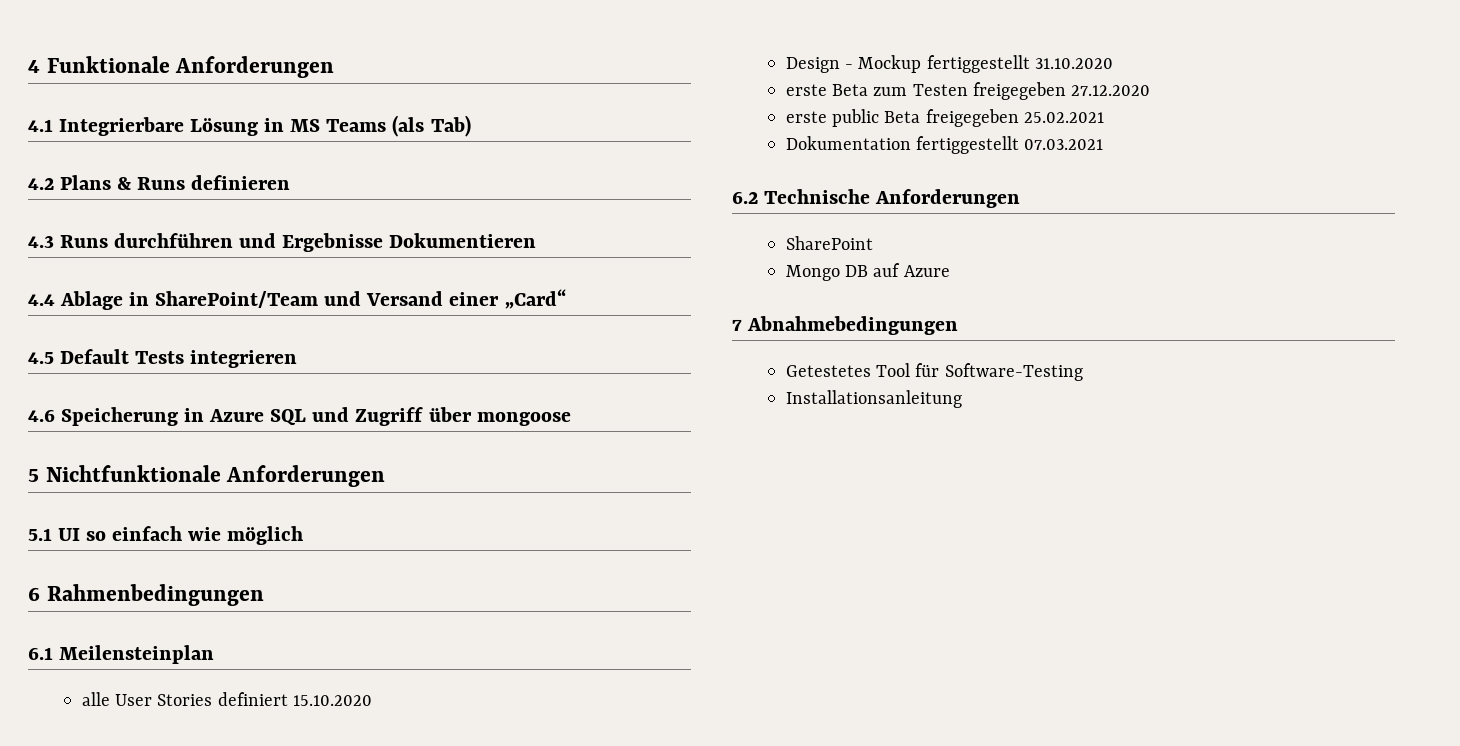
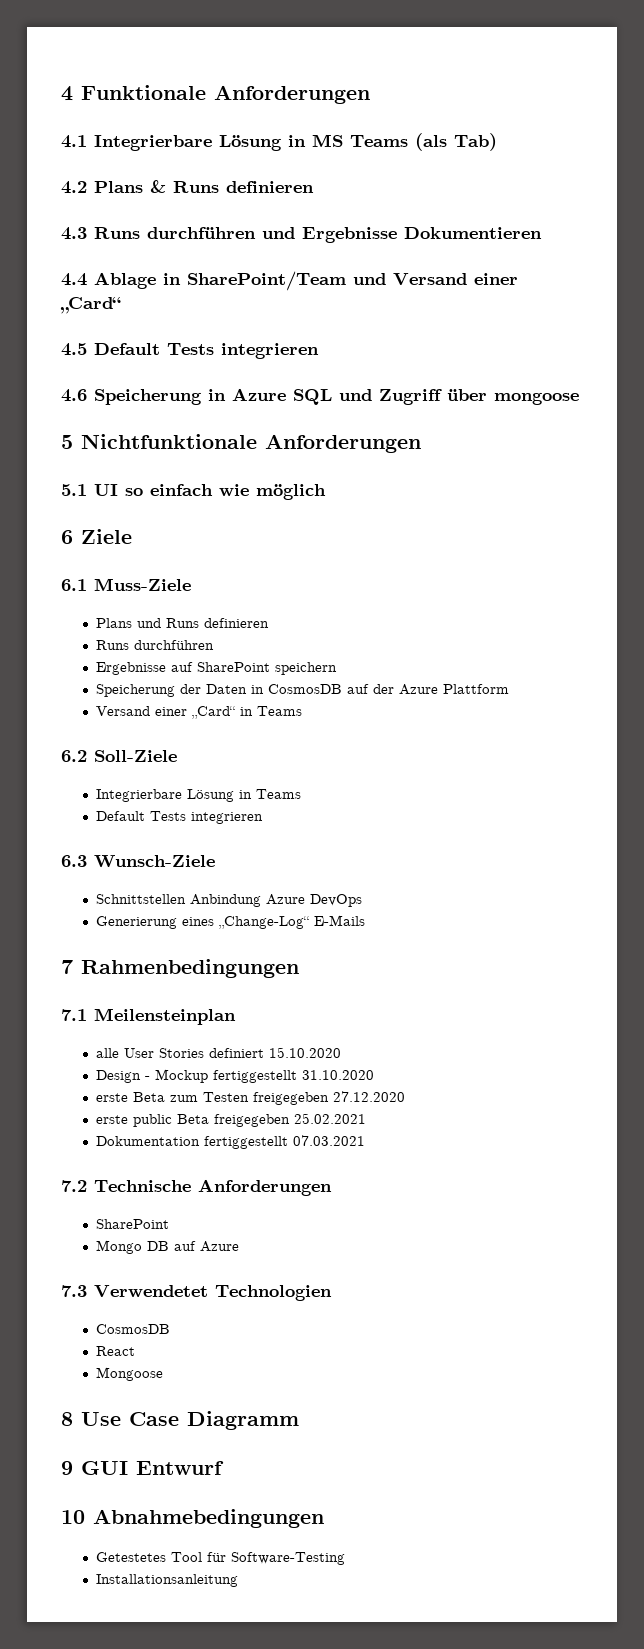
- 6 Rahmenbedingungen
+ 6 Ziele
+ 6.1 Muss-Ziele
+ Plans und Runs definieren
+ Runs durchführen
+ Ergebnisse auf SharePoint speichern
+ Speicherung der Daten in CosmosDB auf der Azure Plattform
+ Versand einer „Card“ in Teams
+ 6.2 Soll-Ziele
+ Integrierbare Lösung in Teams
+ Default Tests integrieren
+ 6.3 Wunsch-Ziele
+ Schnittstellen Anbindung Azure DevOps
+ Generierung eines „Change-Log“ E-Mails
+ 7 Rahmenbedingungen
- 6.1 Meilensteinplan
+ 7.1 Meilensteinplan
- 6.2 Technische Anforderungen
+ 7.2 Technische Anforderungen
- 7 Abnahmebedingungen
+ 7.3 Verwendetet Technologien
+ CosmosDB
+ React
+ Mongoose
+ 8 Use Case Diagramm
+ 9 GUI Entwurf
+ 10 Abnahmebedingungen

